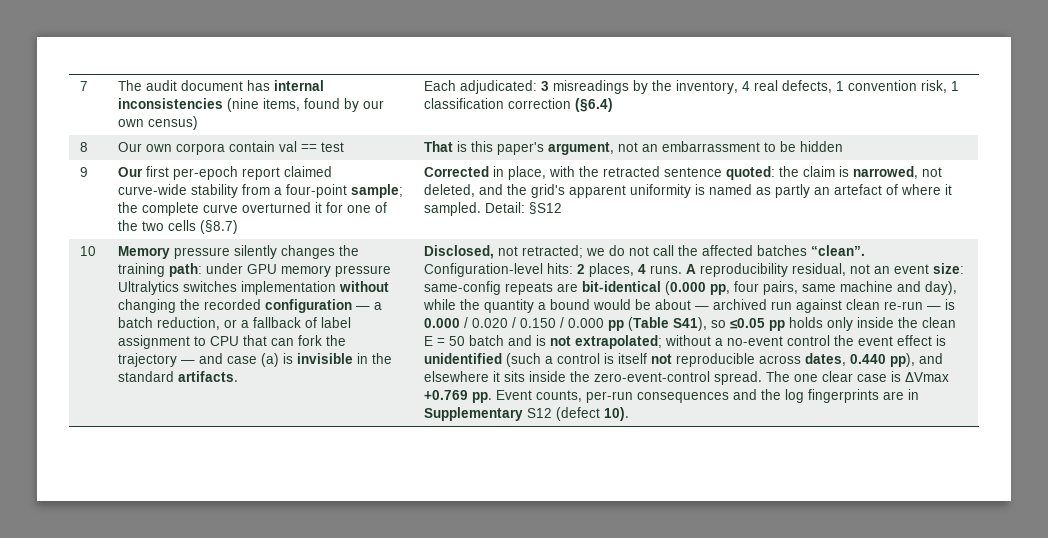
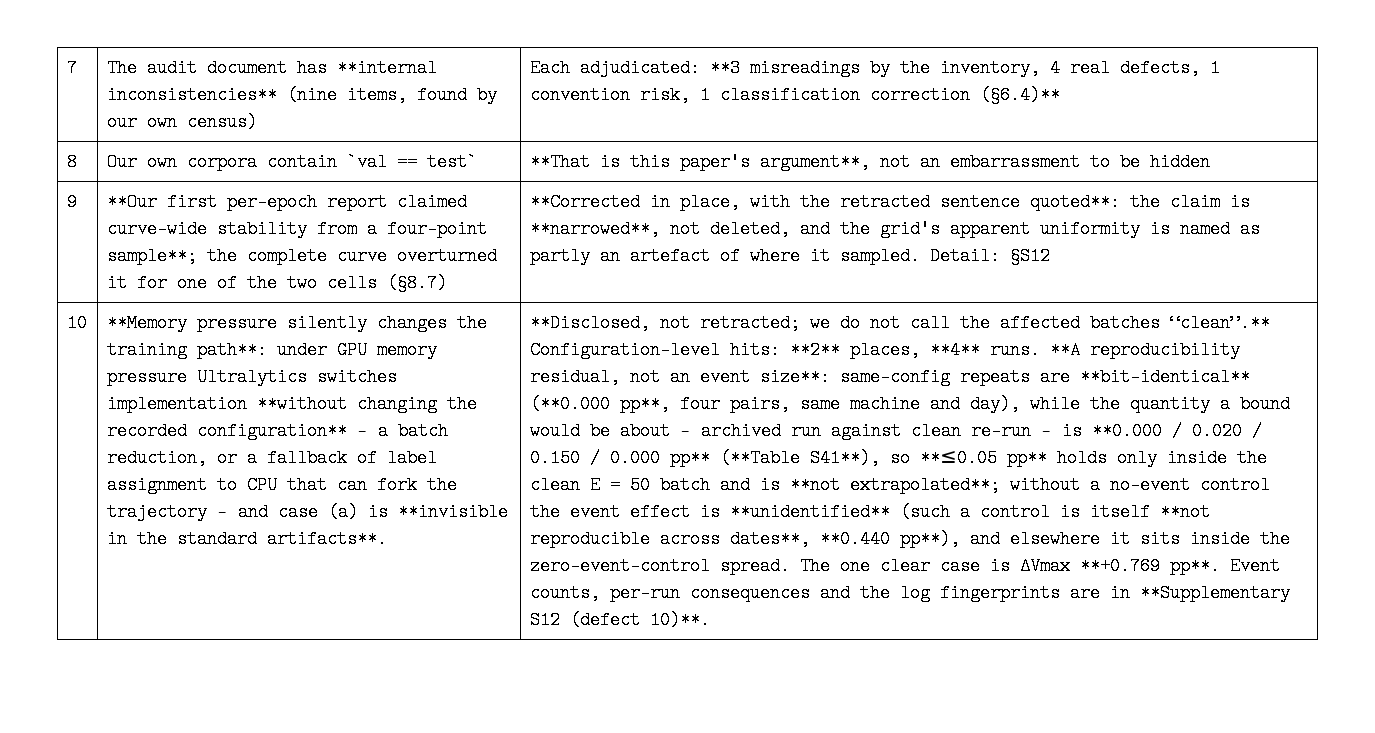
- 7 | The audit document has internal inconsistencies (nine items, found by our own census) | Each adjudicated: 3 misreadings by the inventory, 4 real defects, 1 convention risk, 1 classification correction (§6.4)
+ 7 | The audit document has **internal inconsistencies** (nine items, found by our own census) | Each adjudicated: **3 misreadings by the inventory, 4 real defects, 1 convention risk, 1 classification correction (§6.4)**
- 8 | Our own corpora contain val == test | That is this paper's argument, not an embarrassment to be hidden
+ 8 | Our own corpora contain `val == test` | **That is this paper's argument**, not an embarrassment to be hidden
- Our first per-epoch report claimed curve-wide stability from a four-point sample; the complete curve overturned it for one of the two cells (§8.7)
+ **Our first per-epoch report claimed curve-wide stability from a four-point sample**; the complete curve overturned it for one of the two cells (§8.7)
- Corrected in place, with the retracted sentence quoted: the claim is narrowed, not deleted, and the grid's apparent uniformity is named as partly an artefact of where it sampled.
+ **Corrected in place, with the retracted sentence quoted**: the claim is **narrowed**, not deleted, and the grid's apparent uniformity is named as partly an artefact of where it sampled.
- Memory pressure silently changes the training path:
+ **Memory pressure silently changes the training path**:
- under GPU memory pressure Ultralytics switches implementation without changing the recorded configuration — a batch reduction, or a fallback of label assignment to CPU that can fork the trajectory — and case (a) is invisible in the standard artifacts. | Disclosed, not retracted;
+ under GPU memory pressure Ultralytics switches implementation **without changing the recorded configuration** — a batch reduction, or a fallback of label assignment to CPU that can fork the trajectory — and case (a) is **invisible in the standard artifacts**. | **Disclosed, not retracted;
- we do not call the affected batches “clean”. Configuration-level hits:
+ we do not call the affected batches “clean”.** Configuration-level hits:
- 2 places, 4 runs. A reproducibility residual, not an event size:
+ **2** places, **4** runs. **A reproducibility residual, not an event size**:
- same-config repeats are bit-identical (0.000 pp, four pairs, same machine and day), while the quantity a bound would be about — archived run against clean re-run — is 0.000 / 0.020 / 0.150 / 0.000 pp (Table S41), so ≤0.05 pp holds only inside the clean E = 50 batch and is not extrapolated;
+ same-config repeats are **bit-identical** (**0.000 pp**, four pairs, same machine and day), while the quantity a bound would be about — archived run against clean re-run — is **0.000 / 0.020 / 0.150 / 0.000 pp** (**Table S41**), so **≤0.05 pp** holds only inside the clean E = 50 batch and is **not extrapolated**;
- without a no-event control the event effect is unidentified (such a control is itself not reproducible across dates, 0.440 pp), and elsewhere it sits inside the zero-event-control spread.
+ without a no-event control the event effect is **unidentified** (such a control is itself **not reproducible across dates**, **0.440 pp**), and elsewhere it sits inside the zero-event-control spread.
- The one clear case is ΔVmax +0.769 pp. Event counts, per-run consequences and the log fingerprints are in Supplementary S12 (defect 10).
+ The one clear case is ΔVmax **+0.769 pp**. Event counts, per-run consequences and the log fingerprints are in **Supplementary S12 (defect 10)**.

